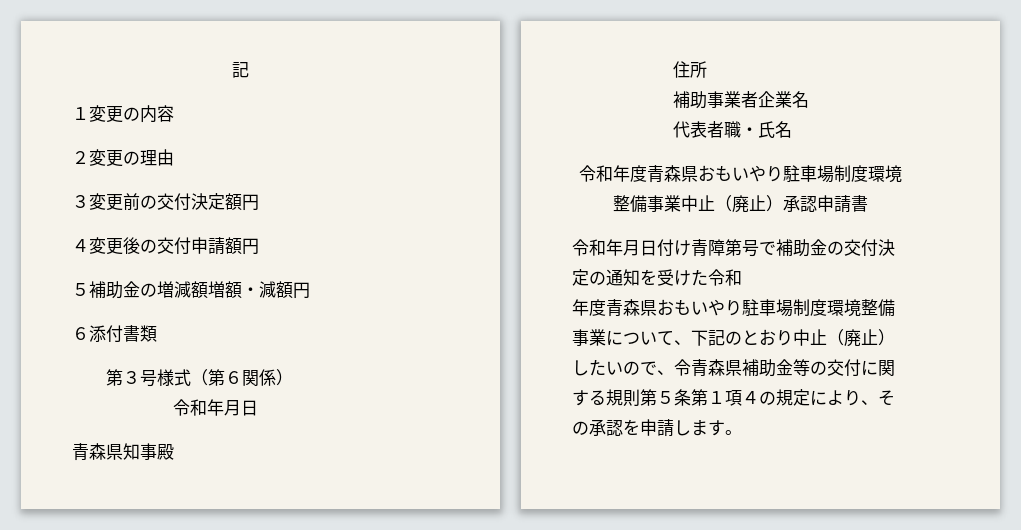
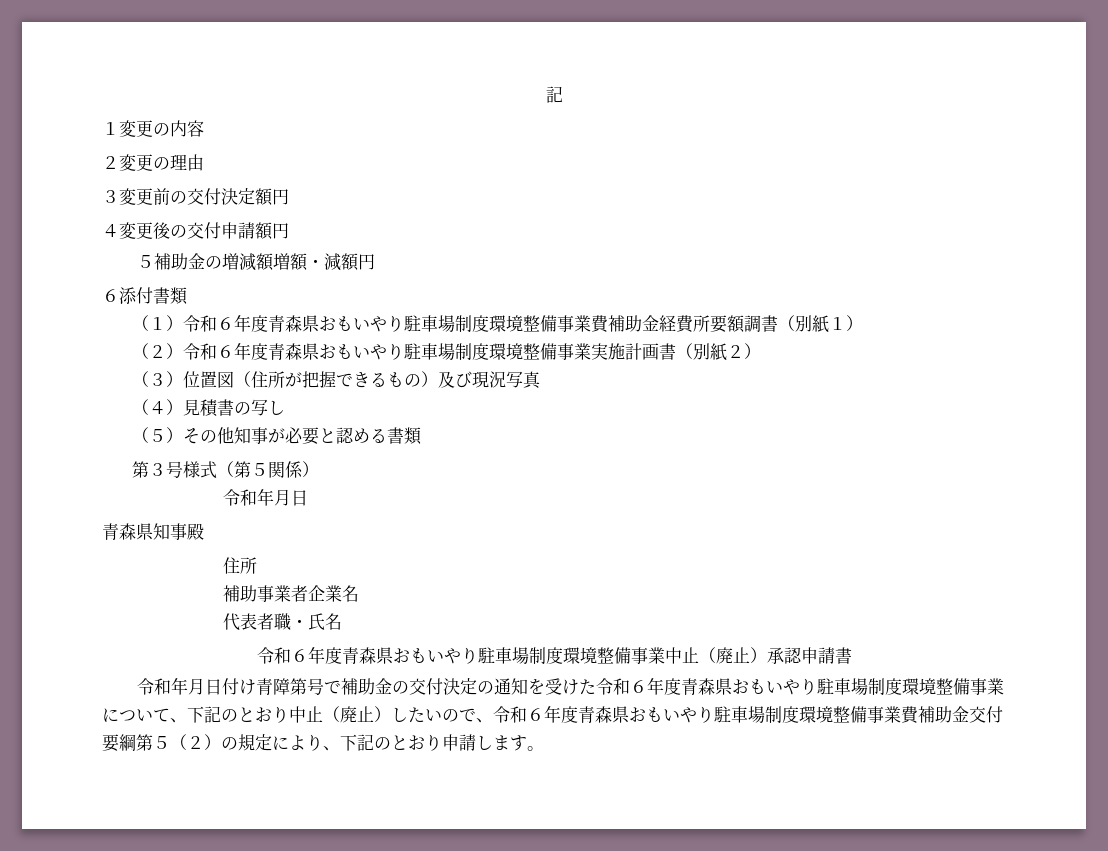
+ （１）令和６年度青森県おもいやり駐車場制度環境整備事業費補助金経費所要額調書（別紙１）
+ （２）令和６年度青森県おもいやり駐車場制度環境整備事業実施計画書（別紙２）
+ （３）位置図（住所が把握できるもの）及び現況写真
+ （４）見積書の写し
+ （５）その他知事が必要と認める書類
- 第３号様式（第６関係）
+ 第３号様式（第５関係）
- 令和年度青森県おもいやり駐車場制度環境整備事業中止（廃止）承認申請書
+ 令和６年度青森県おもいやり駐車場制度環境整備事業中止（廃止）承認申請書
- 令和年月日付け青障第号で補助金の交付決定の通知を受けた令和
- 年度青森県おもいやり駐車場制度環境整備事業について、下記のとおり中止（廃止）したいので、令青森県補助金等の交付に関する規則第５条第１項４の規定により、その承認を申請します。
+ 令和年月日付け青障第号で補助金の交付決定の通知を受けた令和６年度青森県おもいやり駐車場制度環境整備事業について、下記のとおり中止（廃止）したいので、令和６年度青森県おもいやり駐車場制度環境整備事業費補助金交付要綱第５（２）の規定により、下記のとおり申請します。

